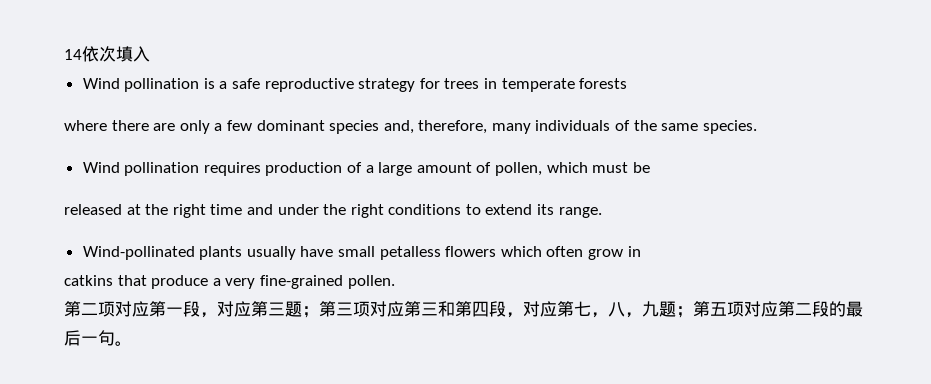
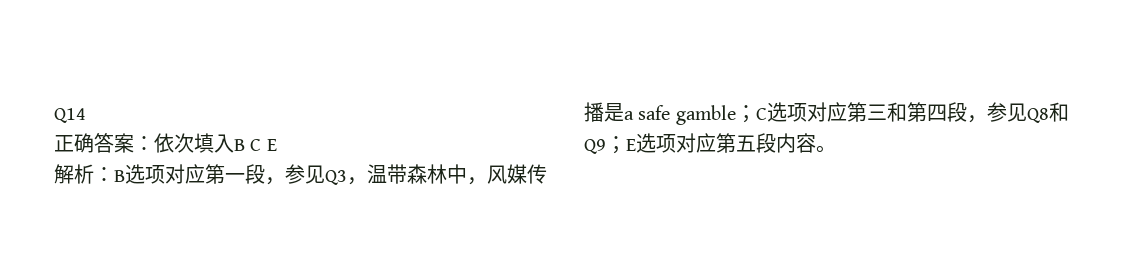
- 14依次填入
- Wind pollination is a safe reproductive strategy for trees in temperate forests
- where there are only a few dominant species and, therefore, many individuals of the same species.
- Wind pollination requires production of a large amount of pollen, which must be
- released at the right time and under the right conditions to extend its range.
- Wind-pollinated plants usually have small petalless flowers which often grow in
- catkins that produce a very fine-grained pollen.
- 第二项对应第一段，对应第三题；第三项对应第三和第四段，对应第七，八，九题；第五项对应第二段的最后一句。
+ Q14
+ 正确答案：依次填入B C E
+ 解析：B选项对应第一段，参见Q3，温带森林中，风媒传播是a safe gamble；C选项对应第三和第四段，参见Q8和Q9；E选项对应第五段内容。

